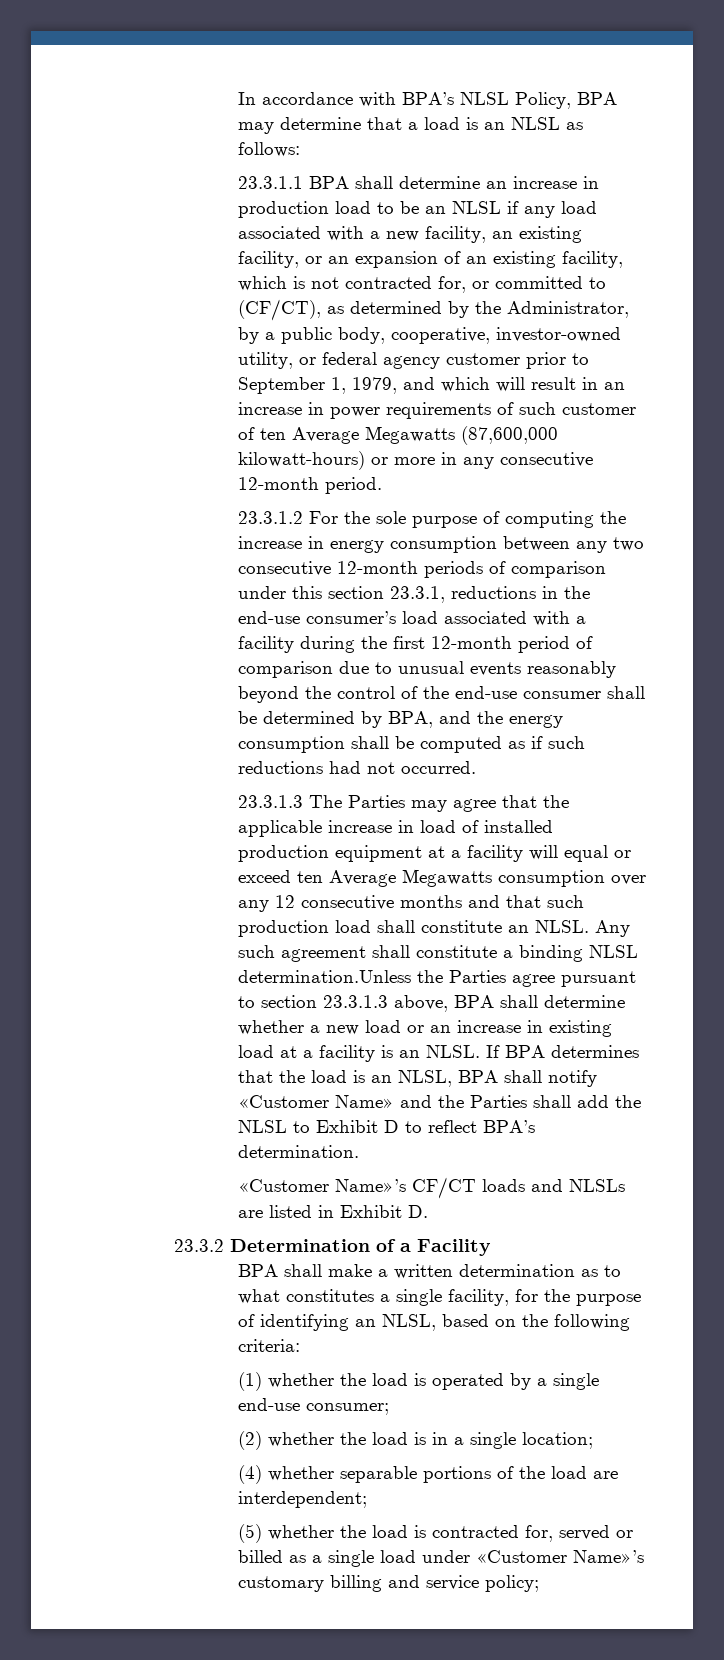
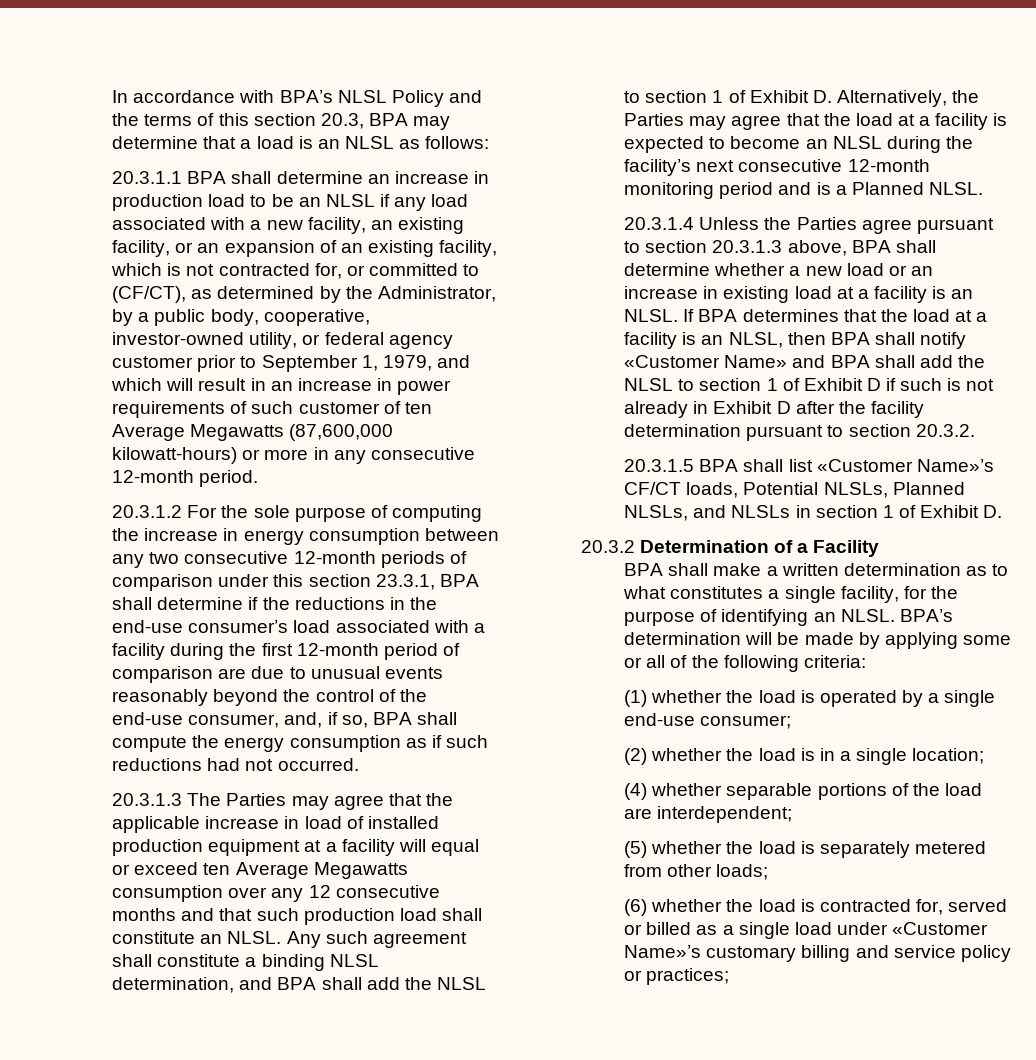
- In accordance with BPA’s NLSL Policy, BPA may determine that a load is an NLSL as follows:
+ In accordance with BPA’s NLSL Policy and the terms of this section 20.3, BPA may determine that a load is an NLSL as follows:
- 23.3.1.1 BPA shall determine an increase in production load to be an NLSL if any load associated with a new facility, an existing facility, or an expansion of an existing facility, which is not contracted for, or committed to (CF/CT), as determined by the Administrator, by a public body, cooperative, investor-owned utility, or federal agency customer prior to September 1, 1979, and which will result in an increase in power requirements of such customer of ten Average Megawatts (87,600,000 kilowatt-hours) or more in any consecutive 12-month period.
+ 20.3.1.1 BPA shall determine an increase in production load to be an NLSL if any load associated with a new facility, an existing facility, or an expansion of an existing facility, which is not contracted for, or committed to (CF/CT), as determined by the Administrator, by a public body, cooperative, investor-owned utility, or federal agency customer prior to September 1, 1979, and which will result in an increase in power requirements of such customer of ten Average Megawatts (87,600,000 kilowatt-hours) or more in any consecutive 12-month period.
- 23.3.1.2 For the sole purpose of computing the increase in energy consumption between any two consecutive 12-month periods of comparison under this section 23.3.1, reductions in the end-use consumer’s load associated with a facility during the first 12-month period of comparison due to unusual events reasonably beyond the control of the end-use consumer shall be determined by BPA, and the energy consumption shall be computed as if such reductions had not occurred.
+ 20.3.1.2 For the sole purpose of computing the increase in energy consumption between any two consecutive 12-month periods of comparison under this section 23.3.1, BPA shall determine if the reductions in the end-use consumer’s load associated with a facility during the first 12-month period of comparison are due to unusual events reasonably beyond the control of the end-use consumer, and, if so, BPA shall compute the energy consumption as if such reductions had not occurred.
- 23.3.1.3 The Parties may agree that the applicable increase in load of installed production equipment at a facility will equal or exceed ten Average Megawatts consumption over any 12 consecutive months and that such production load shall constitute an NLSL.
+ 20.3.1.3 The Parties may agree that the applicable increase in load of installed production equipment at a facility will equal or exceed ten Average Megawatts consumption over any 12 consecutive months and that such production load shall constitute an NLSL.
- Any such agreement shall constitute a binding NLSL determination.Unless the Parties agree pursuant to section 23.3.1.3 above, BPA shall determine whether a new load or an increase in existing load at a facility is an NLSL.
+ Any such agreement shall constitute a binding NLSL determination, and BPA shall add the NLSL to section 1 of Exhibit D. Alternatively, the Parties may agree that the load at a facility is expected to become an NLSL during the facility’s next consecutive 12-month monitoring period and is a Planned NLSL.
+ 20.3.1.4 Unless the Parties agree pursuant to section 20.3.1.3 above, BPA shall determine whether a new load or an increase in existing load at a facility is an NLSL.
- If BPA determines that the load is an NLSL, BPA shall notify «Customer Name» and the Parties shall add the NLSL to Exhibit D to reflect BPA’s determination.
- «Customer Name»’s CF/CT loads and NLSLs are listed in Exhibit D.
+ If BPA determines that the load at a facility is an NLSL, then BPA shall notify «Customer Name» and BPA shall add the NLSL to section 1 of Exhibit D if such is not already in Exhibit D after the facility determination pursuant to section 20.3.2.
+ 20.3.1.5 BPA shall list «Customer Name»’s CF/CT loads, Potential NLSLs, Planned NLSLs, and NLSLs in section 1 of Exhibit D.
- 23.3.2 Determination of a Facility
+ 20.3.2 Determination of a Facility
- BPA shall make a written determination as to what constitutes a single facility, for the purpose of identifying an NLSL, based on the following criteria:
+ BPA shall make a written determination as to what constitutes a single facility, for the purpose of identifying an NLSL. BPA’s determination will be made by applying some or all of the following criteria:
- (5) whether the load is contracted for, served or billed as a single load under «Customer Name»’s customary billing and service policy;
+ (5) whether the load is separately metered from other loads;
+ (6) whether the load is contracted for, served or billed as a single load under «Customer Name»’s customary billing and service policy or practices;

